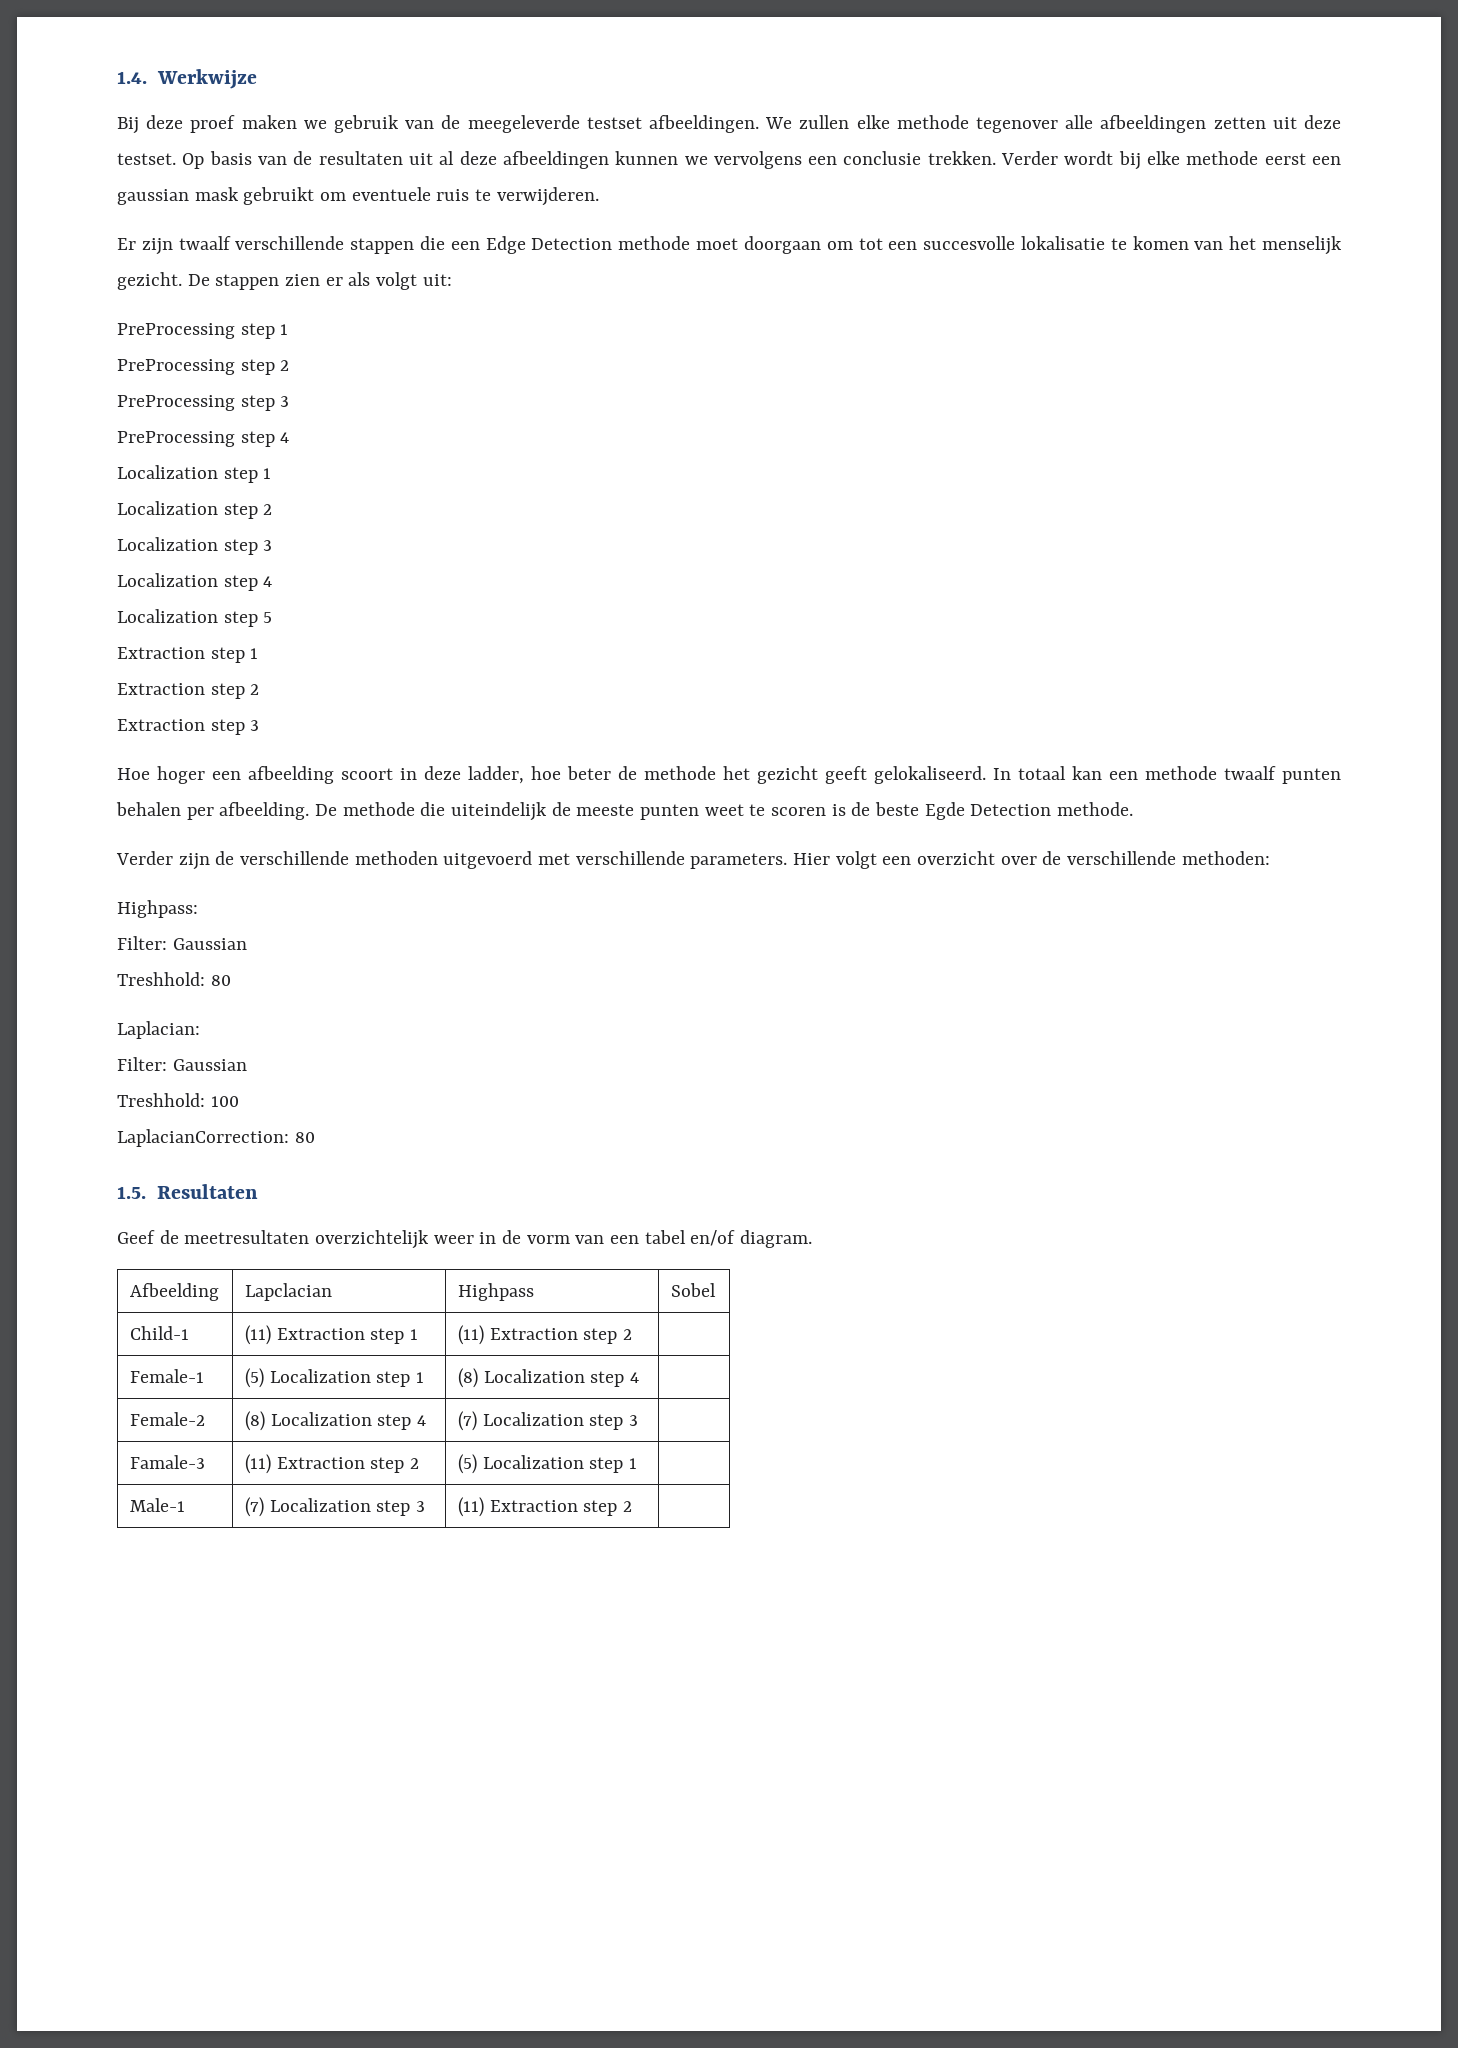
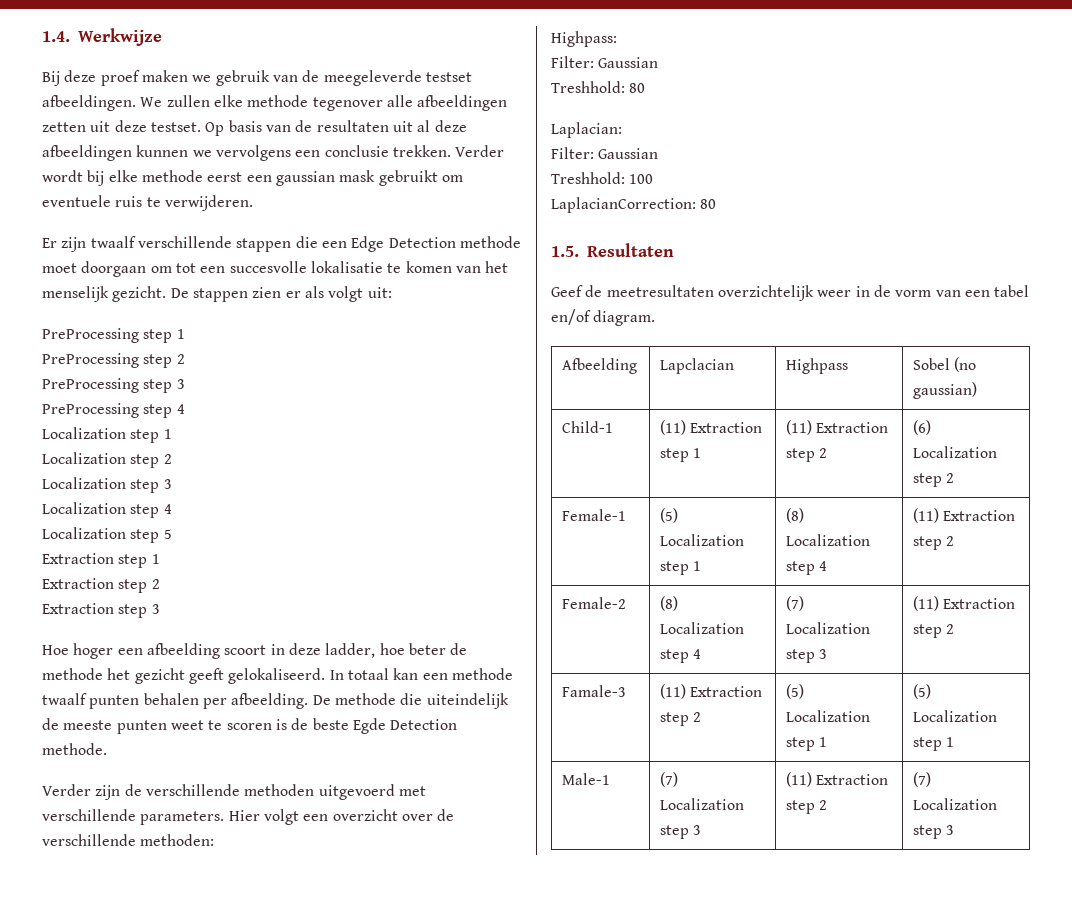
- Afbeelding | Lapclacian | Highpass | Sobel
+ Afbeelding | Lapclacian | Highpass | Sobel (no gaussian)
- Child-1 | (11) Extraction step 1 | (11) Extraction step 2 |
+ Child-1 | (11) Extraction step 1 | (11) Extraction step 2 | (6) Localization step 2
- Female-1 | (5) Localization step 1 | (8) Localization step 4 |
+ Female-1 | (5) Localization step 1 | (8) Localization step 4 | (11) Extraction step 2
- Female-2 | (8) Localization step 4 | (7) Localization step 3 |
+ Female-2 | (8) Localization step 4 | (7) Localization step 3 | (11) Extraction step 2
- Famale-3 | (11) Extraction step 2 | (5) Localization step 1 |
+ Famale-3 | (11) Extraction step 2 | (5) Localization step 1 | (5) Localization step 1
- Male-1 | (7) Localization step 3 | (11) Extraction step 2 |
+ Male-1 | (7) Localization step 3 | (11) Extraction step 2 | (7) Localization step 3

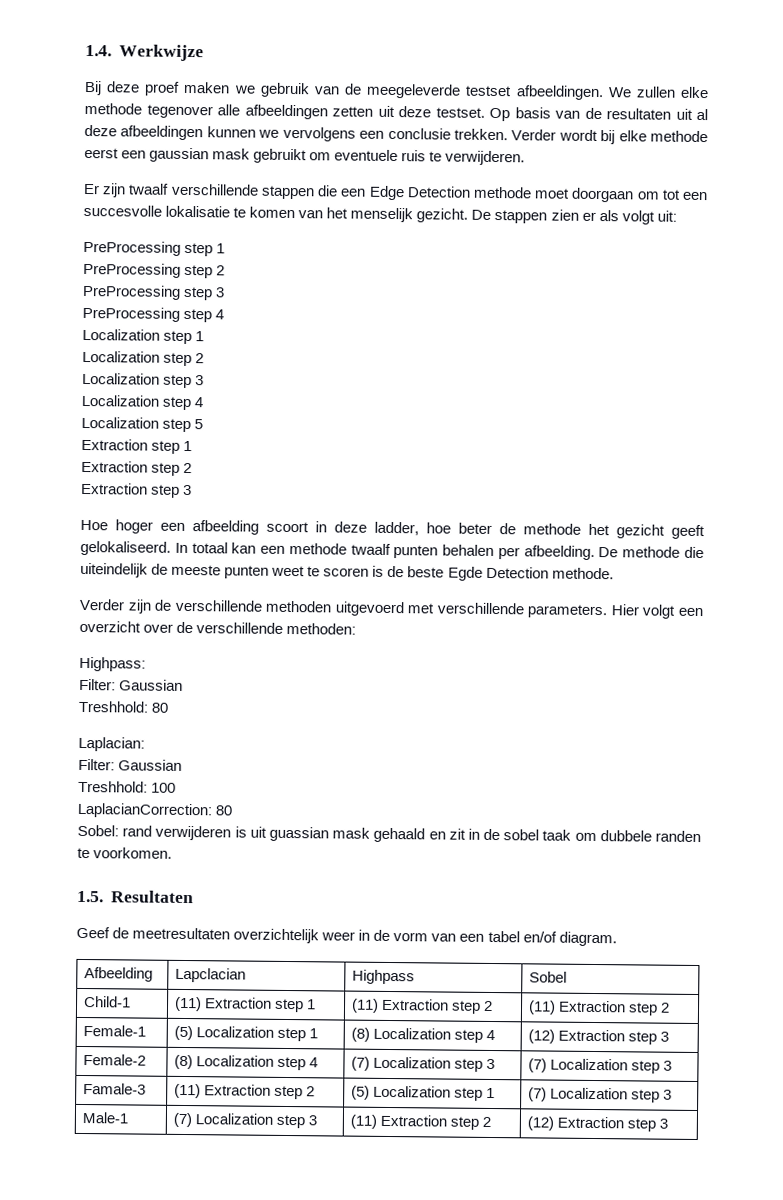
+ Sobel: rand verwijderen is uit guassian mask gehaald en zit in de sobel taak om dubbele randen te voorkomen.
- Afbeelding | Lapclacian | Highpass | Sobel (no gaussian)
+ Afbeelding | Lapclacian | Highpass | Sobel
- Child-1 | (11) Extraction step 1 | (11) Extraction step 2 | (6) Localization step 2
+ Child-1 | (11) Extraction step 1 | (11) Extraction step 2 | (11) Extraction step 2
- Female-1 | (5) Localization step 1 | (8) Localization step 4 | (11) Extraction step 2
+ Female-1 | (5) Localization step 1 | (8) Localization step 4 | (12) Extraction step 3
- Female-2 | (8) Localization step 4 | (7) Localization step 3 | (11) Extraction step 2
+ Female-2 | (8) Localization step 4 | (7) Localization step 3 | (7) Localization step 3
- Famale-3 | (11) Extraction step 2 | (5) Localization step 1 | (5) Localization step 1
+ Famale-3 | (11) Extraction step 2 | (5) Localization step 1 | (7) Localization step 3
- Male-1 | (7) Localization step 3 | (11) Extraction step 2 | (7) Localization step 3
+ Male-1 | (7) Localization step 3 | (11) Extraction step 2 | (12) Extraction step 3

